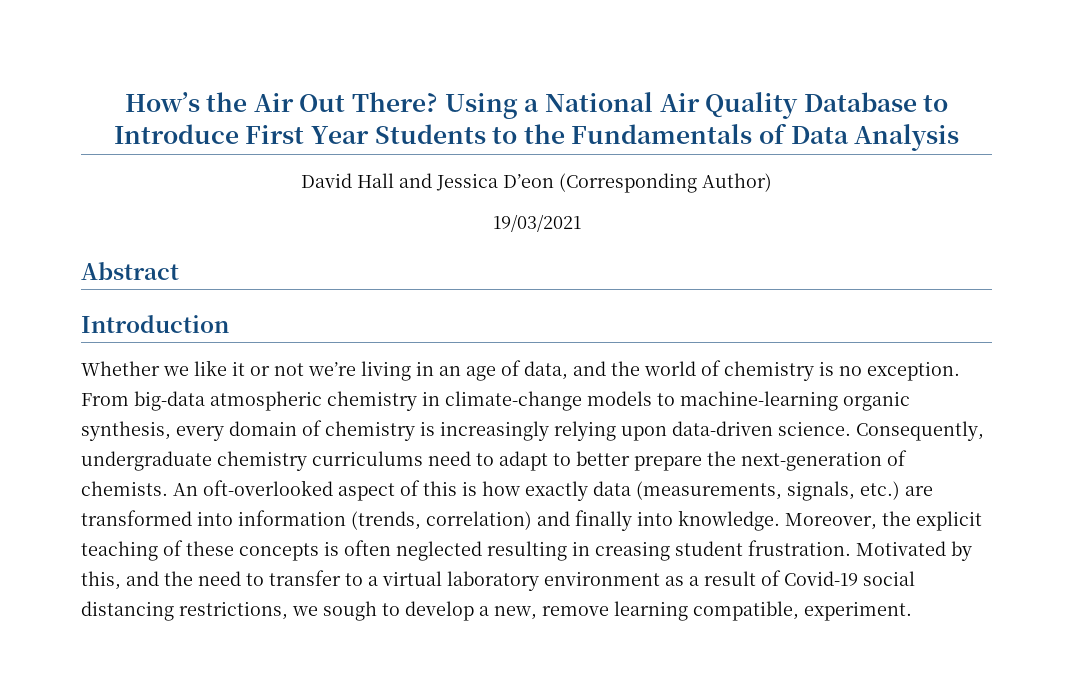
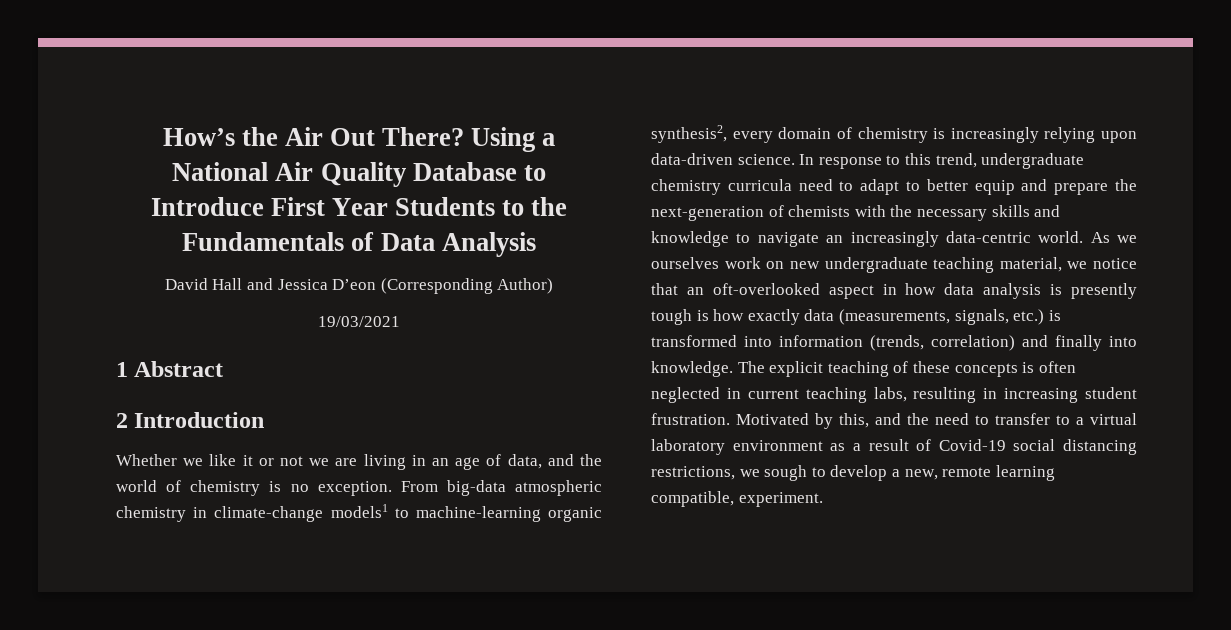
- Abstract
+ 1 Abstract
- Introduction
+ 2 Introduction
- Whether we like it or not we’re living in an age of data, and the world of chemistry is no exception.
+ Whether we like it or not we are living in an age of data, and the world of chemistry is no exception.
- From big-data atmospheric chemistry in climate-change models to machine-learning organic synthesis, every domain of chemistry is increasingly relying upon data-driven science.
+ From big-data atmospheric chemistry in climate-change models1 to machine-learning organic synthesis2, every domain of chemistry is increasingly relying upon data-driven science.
- Consequently, undergraduate chemistry curriculums need to adapt to better prepare the next-generation of chemists. An oft-overlooked aspect of this is how exactly data (measurements, signals, etc.) are transformed into information (trends, correlation) and finally into knowledge.
+ In response to this trend, undergraduate chemistry curricula need to adapt to better equip and prepare the next-generation of chemists with the necessary skills and knowledge to navigate an increasingly data-centric world. As we ourselves work on new undergraduate teaching material, we notice that an oft-overlooked aspect in how data analysis is presently tough is how exactly data (measurements, signals, etc.) is transformed into information (trends, correlation) and finally into knowledge.
- Moreover, the explicit teaching of these concepts is often neglected resulting in creasing student frustration.
+ The explicit teaching of these concepts is often neglected in current teaching labs, resulting in increasing student frustration.
- Motivated by this, and the need to transfer to a virtual laboratory environment as a result of Covid-19 social distancing restrictions, we sough to develop a new, remove learning compatible, experiment.
+ Motivated by this, and the need to transfer to a virtual laboratory environment as a result of Covid-19 social distancing restrictions, we sough to develop a new, remote learning compatible, experiment.

